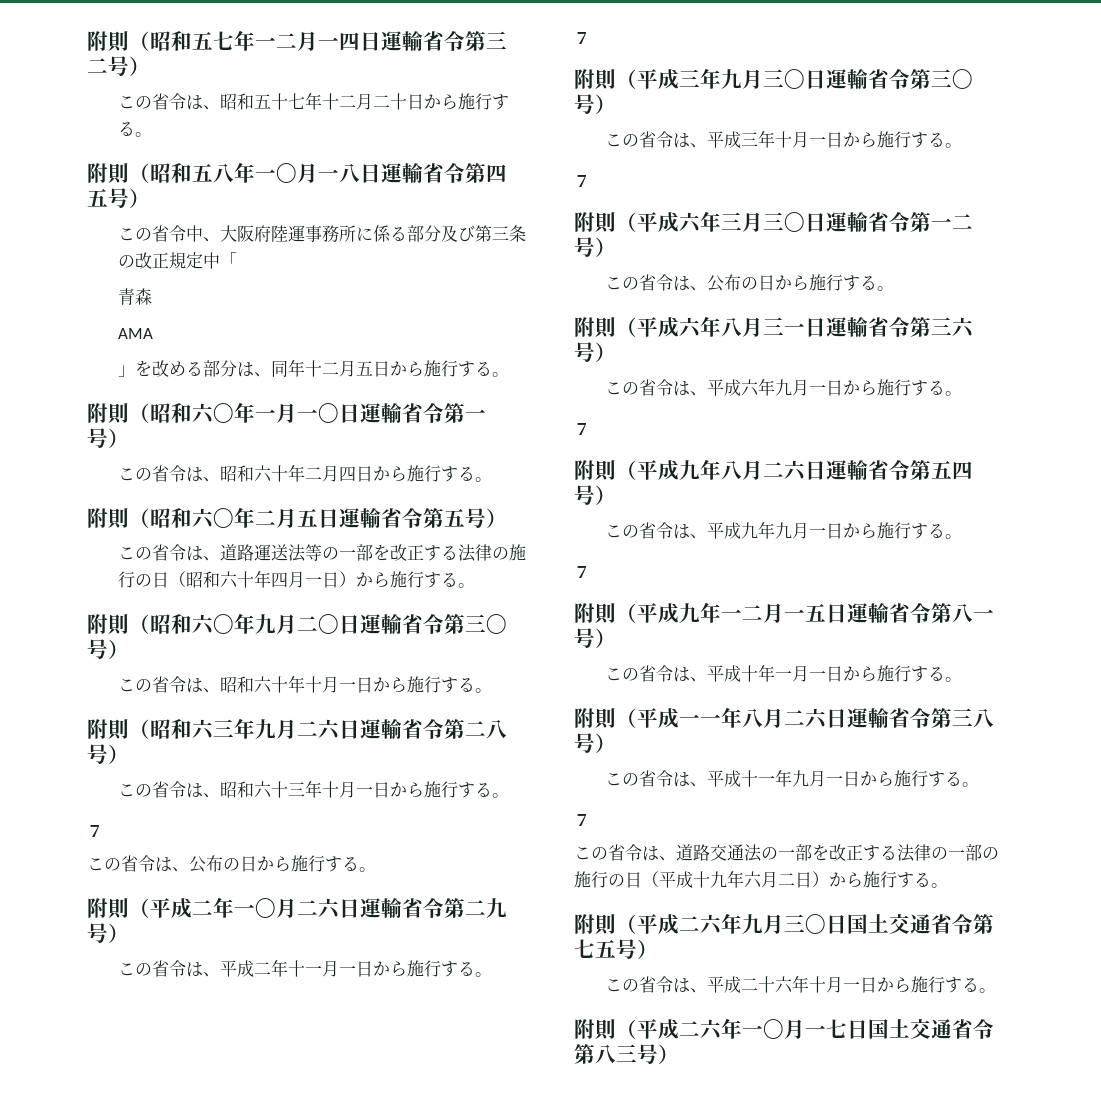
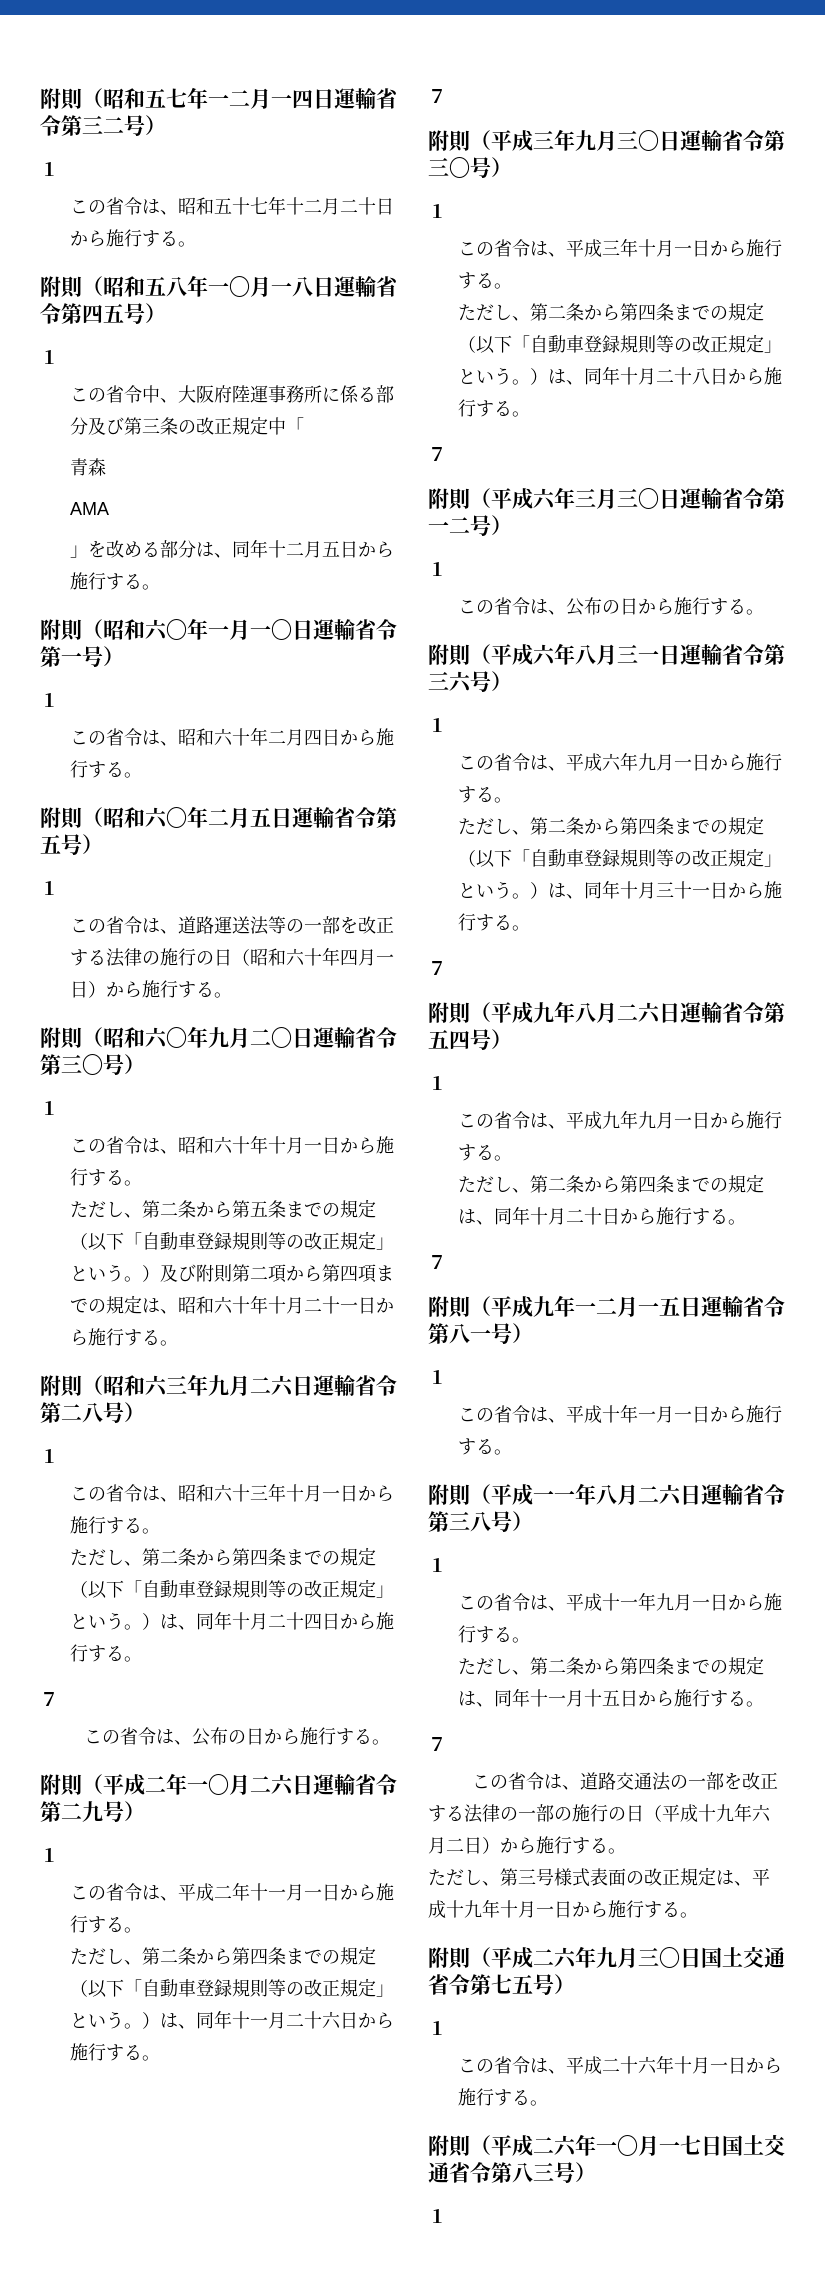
  附則（昭和五七年一二月一四日運輸省令第三二号）
+ １
  附則（昭和五八年一〇月一八日運輸省令第四五号）
+ １
  附則（昭和六〇年一月一〇日運輸省令第一号）
+ １
  附則（昭和六〇年二月五日運輸省令第五号）
+ １
  附則（昭和六〇年九月二〇日運輸省令第三〇号）
+ １
+ ただし、第二条から第五条までの規定（以下「自動車登録規則等の改正規定」という。）及び附則第二項から第四項までの規定は、昭和六十年十月二十一日から施行する。
  附則（昭和六三年九月二六日運輸省令第二八号）
+ １
+ ただし、第二条から第四条までの規定（以下「自動車登録規則等の改正規定」という。）は、同年十月二十四日から施行する。
  附則（平成二年一〇月二六日運輸省令第二九号）
+ １
+ ただし、第二条から第四条までの規定（以下「自動車登録規則等の改正規定」という。）は、同年十一月二十六日から施行する。
  附則（平成三年九月三〇日運輸省令第三〇号）
+ １
+ ただし、第二条から第四条までの規定（以下「自動車登録規則等の改正規定」という。）は、同年十月二十八日から施行する。
  附則（平成六年三月三〇日運輸省令第一二号）
+ １
  附則（平成六年八月三一日運輸省令第三六号）
+ １
+ ただし、第二条から第四条までの規定（以下「自動車登録規則等の改正規定」という。）は、同年十月三十一日から施行する。
  附則（平成九年八月二六日運輸省令第五四号）
+ １
+ ただし、第二条から第四条までの規定は、同年十月二十日から施行する。
  附則（平成九年一二月一五日運輸省令第八一号）
+ １
  附則（平成一一年八月二六日運輸省令第三八号）
+ １
+ ただし、第二条から第四条までの規定は、同年十一月十五日から施行する。
+ ただし、第三号様式表面の改正規定は、平成十九年十月一日から施行する。
  附則（平成二六年九月三〇日国土交通省令第七五号）
+ １
  附則（平成二六年一〇月一七日国土交通省令第八三号）
+ １

